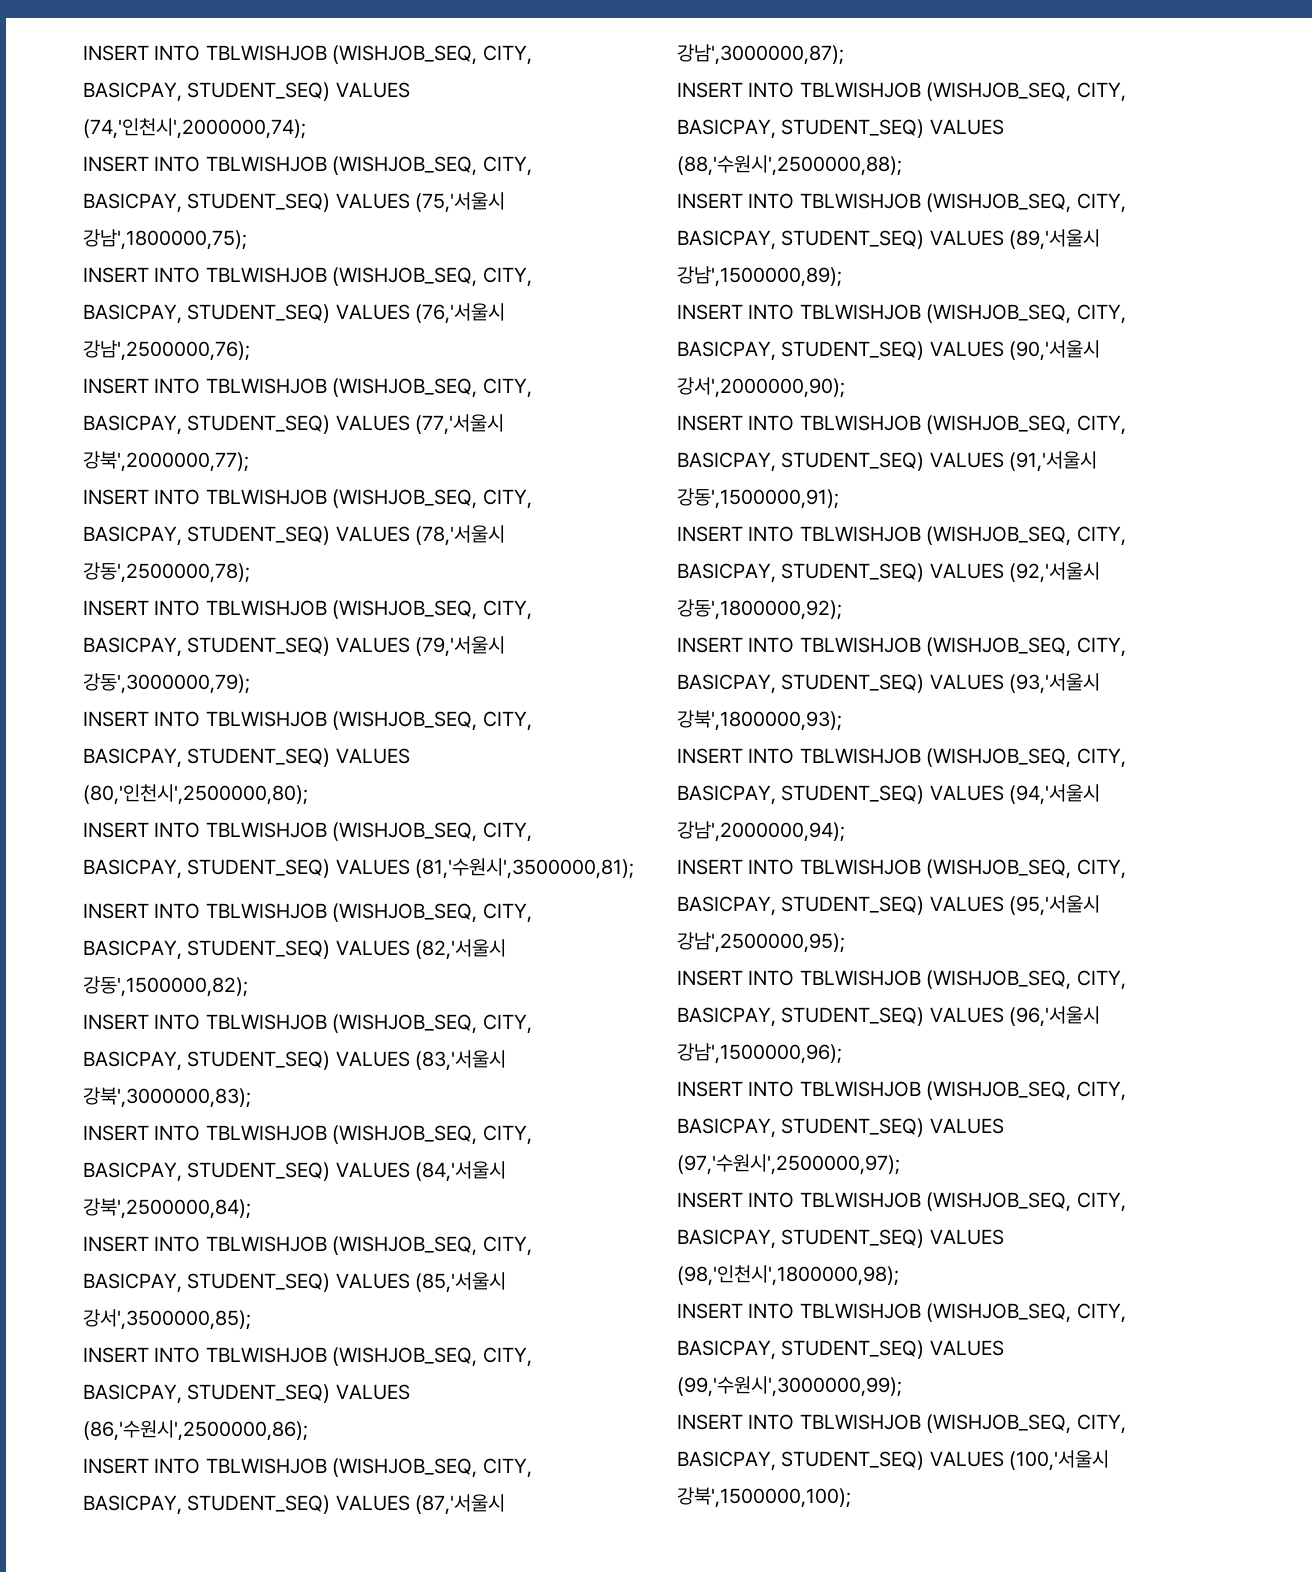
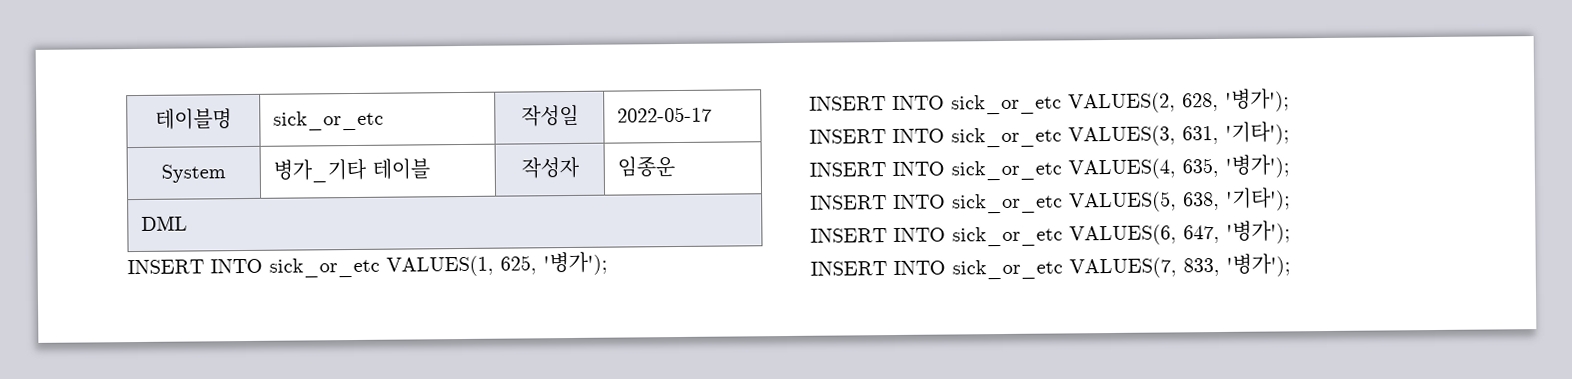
- INSERT INTO TBLWISHJOB (WISHJOB_SEQ, CITY, BASICPAY, STUDENT_SEQ) VALUES (74,'인천시',2000000,74);
- INSERT INTO TBLWISHJOB (WISHJOB_SEQ, CITY, BASICPAY, STUDENT_SEQ) VALUES (75,'서울시 강남',1800000,75);
- INSERT INTO TBLWISHJOB (WISHJOB_SEQ, CITY, BASICPAY, STUDENT_SEQ) VALUES (76,'서울시 강남',2500000,76);
- INSERT INTO TBLWISHJOB (WISHJOB_SEQ, CITY, BASICPAY, STUDENT_SEQ) VALUES (77,'서울시 강북',2000000,77);
- INSERT INTO TBLWISHJOB (WISHJOB_SEQ, CITY, BASICPAY, STUDENT_SEQ) VALUES (78,'서울시 강동',2500000,78);
- INSERT INTO TBLWISHJOB (WISHJOB_SEQ, CITY, BASICPAY, STUDENT_SEQ) VALUES (79,'서울시 강동',3000000,79);
- INSERT INTO TBLWISHJOB (WISHJOB_SEQ, CITY, BASICPAY, STUDENT_SEQ) VALUES (80,'인천시',2500000,80);
- INSERT INTO TBLWISHJOB (WISHJOB_SEQ, CITY, BASICPAY, STUDENT_SEQ) VALUES (81,'수원시',3500000,81);
- INSERT INTO TBLWISHJOB (WISHJOB_SEQ, CITY, BASICPAY, STUDENT_SEQ) VALUES (82,'서울시 강동',1500000,82);
- INSERT INTO TBLWISHJOB (WISHJOB_SEQ, CITY, BASICPAY, STUDENT_SEQ) VALUES (83,'서울시 강북',3000000,83);
- INSERT INTO TBLWISHJOB (WISHJOB_SEQ, CITY, BASICPAY, STUDENT_SEQ) VALUES (84,'서울시 강북',2500000,84);
- INSERT INTO TBLWISHJOB (WISHJOB_SEQ, CITY, BASICPAY, STUDENT_SEQ) VALUES (85,'서울시 강서',3500000,85);
- INSERT INTO TBLWISHJOB (WISHJOB_SEQ, CITY, BASICPAY, STUDENT_SEQ) VALUES (86,'수원시',2500000,86);
- INSERT INTO TBLWISHJOB (WISHJOB_SEQ, CITY, BASICPAY, STUDENT_SEQ) VALUES (87,'서울시 강남',3000000,87);
- INSERT INTO TBLWISHJOB (WISHJOB_SEQ, CITY, BASICPAY, STUDENT_SEQ) VALUES (88,'수원시',2500000,88);
- INSERT INTO TBLWISHJOB (WISHJOB_SEQ, CITY, BASICPAY, STUDENT_SEQ) VALUES (89,'서울시 강남',1500000,89);
- INSERT INTO TBLWISHJOB (WISHJOB_SEQ, CITY, BASICPAY, STUDENT_SEQ) VALUES (90,'서울시 강서',2000000,90);
- INSERT INTO TBLWISHJOB (WISHJOB_SEQ, CITY, BASICPAY, STUDENT_SEQ) VALUES (91,'서울시 강동',1500000,91);
- INSERT INTO TBLWISHJOB (WISHJOB_SEQ, CITY, BASICPAY, STUDENT_SEQ) VALUES (92,'서울시 강동',1800000,92);
- INSERT INTO TBLWISHJOB (WISHJOB_SEQ, CITY, BASICPAY, STUDENT_SEQ) VALUES (93,'서울시 강북',1800000,93);
- INSERT INTO TBLWISHJOB (WISHJOB_SEQ, CITY, BASICPAY, STUDENT_SEQ) VALUES (94,'서울시 강남',2000000,94);
- INSERT INTO TBLWISHJOB (WISHJOB_SEQ, CITY, BASICPAY, STUDENT_SEQ) VALUES (95,'서울시 강남',2500000,95);
- INSERT INTO TBLWISHJOB (WISHJOB_SEQ, CITY, BASICPAY, STUDENT_SEQ) VALUES (96,'서울시 강남',1500000,96);
- INSERT INTO TBLWISHJOB (WISHJOB_SEQ, CITY, BASICPAY, STUDENT_SEQ) VALUES (97,'수원시',2500000,97);
- INSERT INTO TBLWISHJOB (WISHJOB_SEQ, CITY, BASICPAY, STUDENT_SEQ) VALUES (98,'인천시',1800000,98);
- INSERT INTO TBLWISHJOB (WISHJOB_SEQ, CITY, BASICPAY, STUDENT_SEQ) VALUES (99,'수원시',3000000,99);
- INSERT INTO TBLWISHJOB (WISHJOB_SEQ, CITY, BASICPAY, STUDENT_SEQ) VALUES (100,'서울시 강북',1500000,100);
+ 테이블명 | sick_or_etc | 작성일 | 2022-05-17
+ System | 병가_기타 테이블 | 작성자 | 임종운
+ DML
+ INSERT INTO sick_or_etc VALUES(1, 625, '병가');
+ INSERT INTO sick_or_etc VALUES(2, 628, '병가');
+ INSERT INTO sick_or_etc VALUES(3, 631, '기타');
+ INSERT INTO sick_or_etc VALUES(4, 635, '병가');
+ INSERT INTO sick_or_etc VALUES(5, 638, '기타');
+ INSERT INTO sick_or_etc VALUES(6, 647, '병가');
+ INSERT INTO sick_or_etc VALUES(7, 833, '병가');

